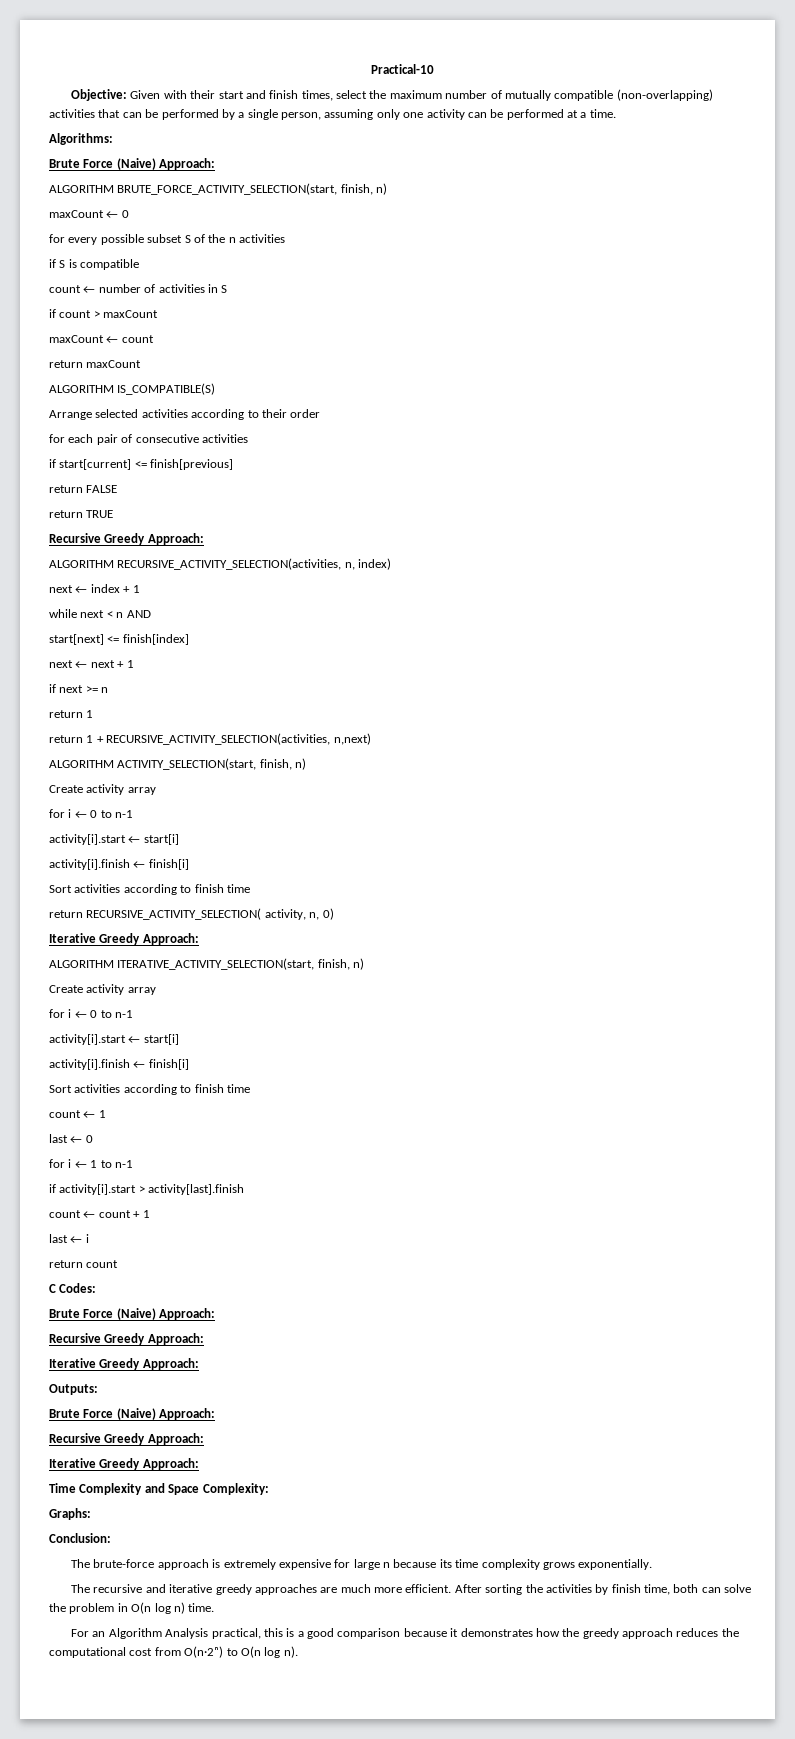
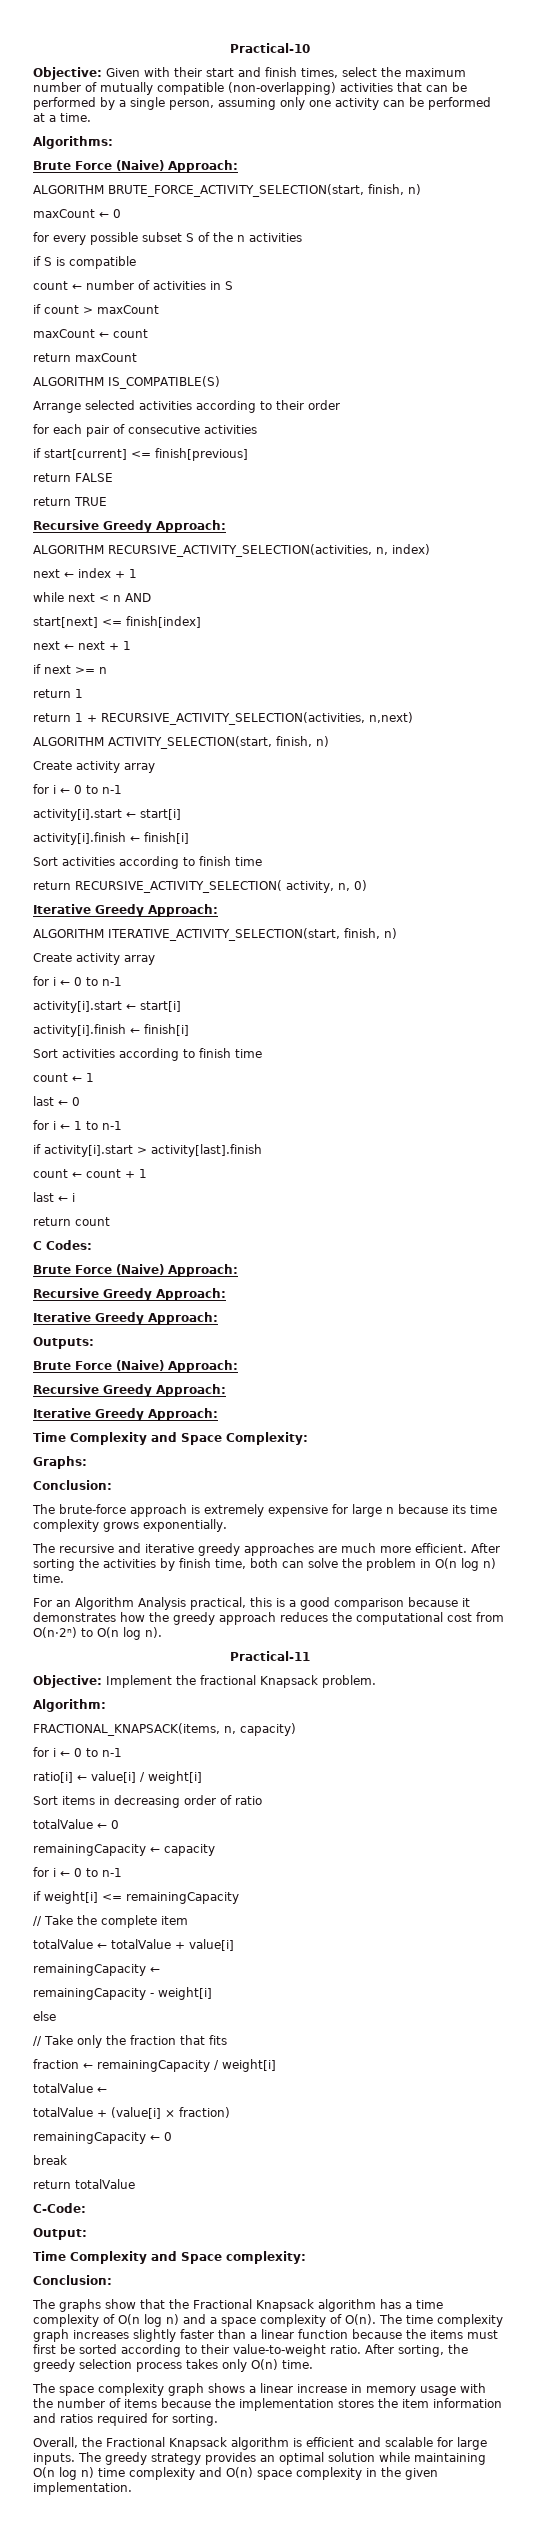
+ Practical-11
+ Objective: Implement the fractional Knapsack problem.
+ Algorithm:
+ FRACTIONAL_KNAPSACK(items, n, capacity)
+ for i ← 0 to n-1
+ ratio[i] ← value[i] / weight[i]
+ Sort items in decreasing order of ratio
+ totalValue ← 0
+ remainingCapacity ← capacity
+ for i ← 0 to n-1
+ if weight[i] <= remainingCapacity
+ // Take the complete item
+ totalValue ← totalValue + value[i]
+ remainingCapacity ←
+ remainingCapacity - weight[i]
+ else
+ // Take only the fraction that fits
+ fraction ← remainingCapacity / weight[i]
+ totalValue ←
+ totalValue + (value[i] × fraction)
+ remainingCapacity ← 0
+ break
+ return totalValue
+ C-Code:
+ Output:
+ Time Complexity and Space complexity:
+ Conclusion:
+ The graphs show that the Fractional Knapsack algorithm has a time complexity of O(n log n) and a space complexity of O(n). The time complexity graph increases slightly faster than a linear function because the items must first be sorted according to their value-to-weight ratio. After sorting, the greedy selection process takes only O(n) time.
+ The space complexity graph shows a linear increase in memory usage with the number of items because the implementation stores the item information and ratios required for sorting.
+ Overall, the Fractional Knapsack algorithm is efficient and scalable for large inputs. The greedy strategy provides an optimal solution while maintaining O(n log n) time complexity and O(n) space complexity in the given implementation.

